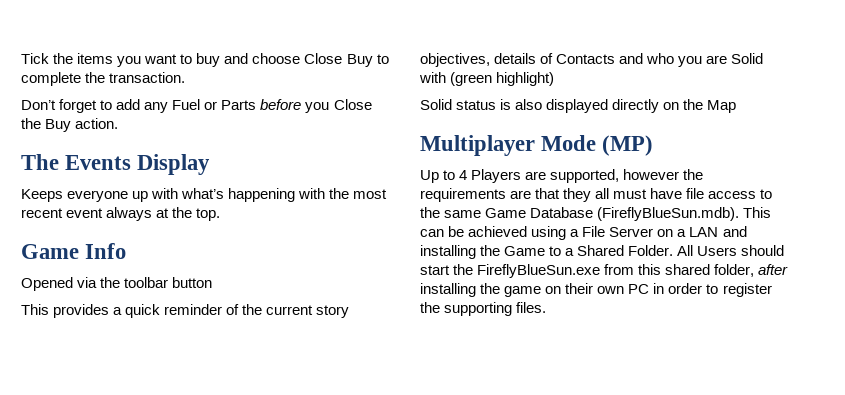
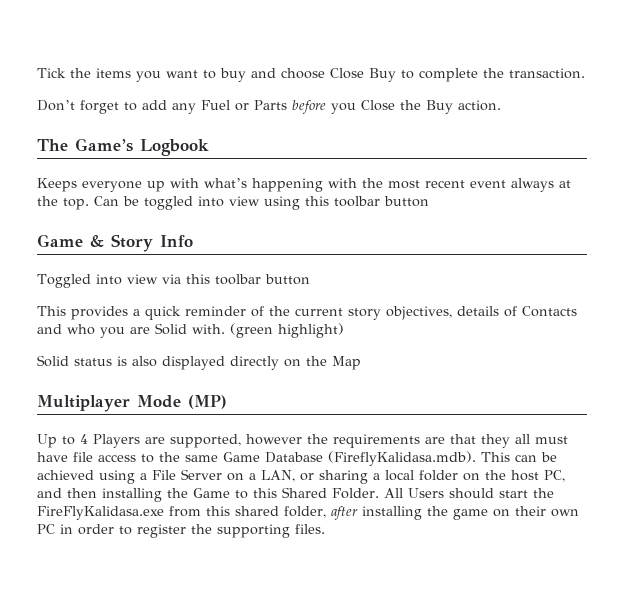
- The Events Display
+ The Game’s Logbook
- Keeps everyone up with what’s happening with the most recent event always at the top.
- Game Info
+ Keeps everyone up with what’s happening with the most recent event always at the top. Can be toggled into view using this toolbar button
+ Game & Story Info
- Opened via the toolbar button
+ Toggled into view via this toolbar button
- This provides a quick reminder of the current story objectives, details of Contacts and who you are Solid with (green highlight)
+ This provides a quick reminder of the current story objectives, details of Contacts and who you are Solid with. (green highlight)
- Up to 4 Players are supported, however the requirements are that they all must have file access to the same Game Database (FireflyBlueSun.mdb). This can be achieved using a File Server on a LAN and installing the Game to a Shared Folder.
+ Up to 4 Players are supported, however the requirements are that they all must have file access to the same Game Database (FireflyKalidasa.mdb). This can be achieved using a File Server on a LAN, or sharing a local folder on the host PC, and then installing the Game to this Shared Folder.
- All Users should start the FireflyBlueSun.exe from this shared folder, after installing the game on their own PC in order to register the supporting files.
+ All Users should start the FireFlyKalidasa.exe from this shared folder, after installing the game on their own PC in order to register the supporting files.

